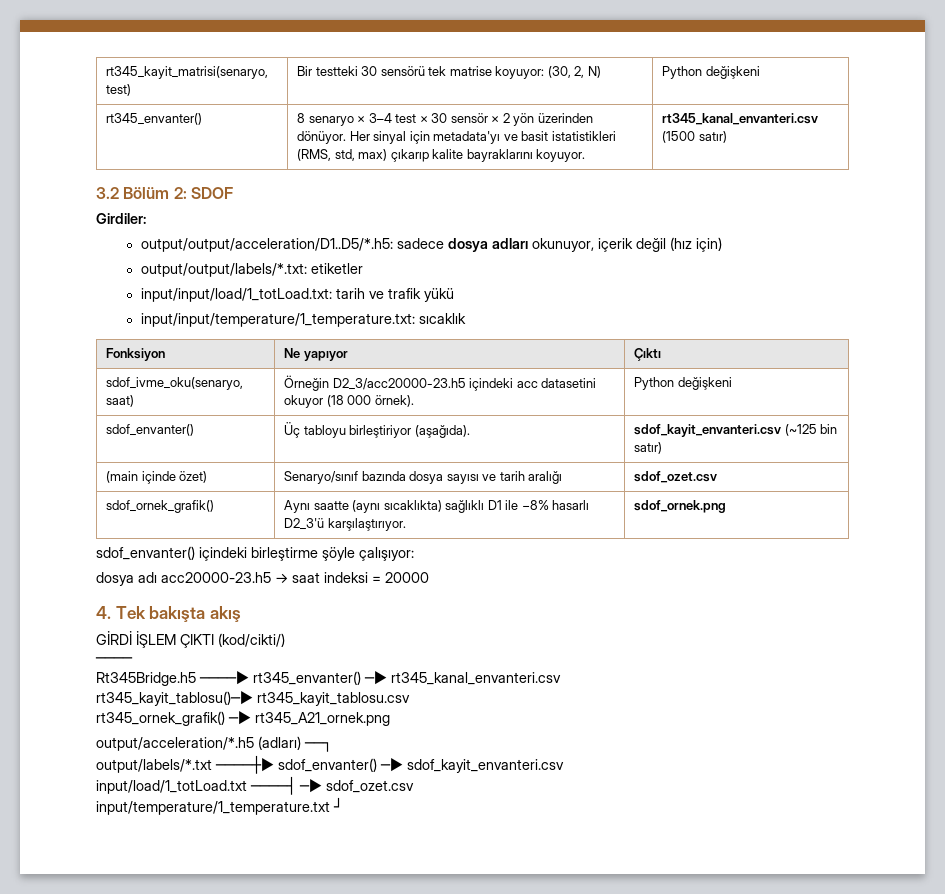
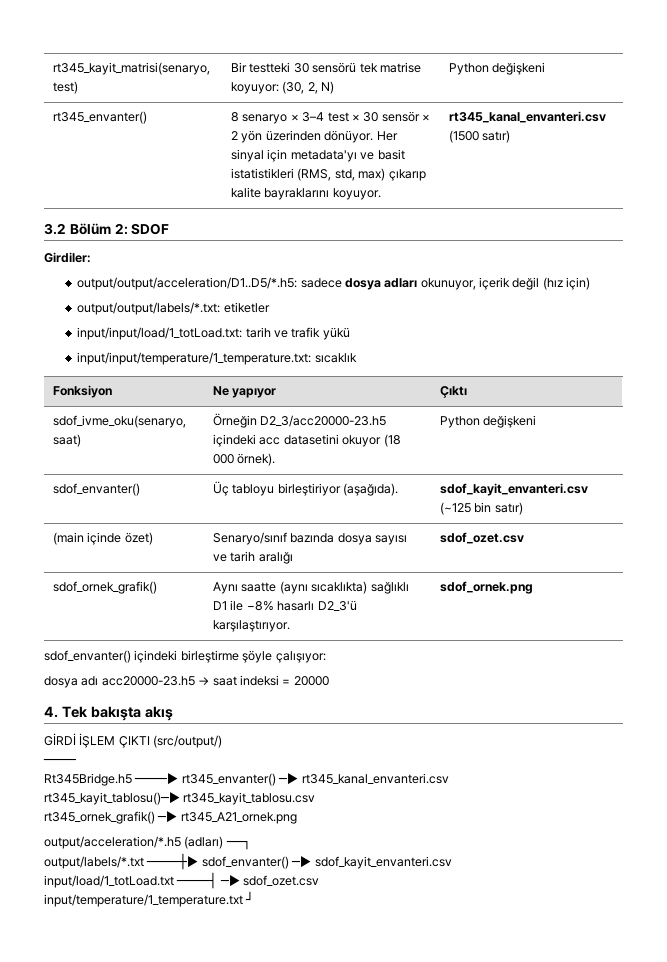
- GİRDİ İŞLEM ÇIKTI (kod/cikti/)
+ GİRDİ İŞLEM ÇIKTI (src/output/)

